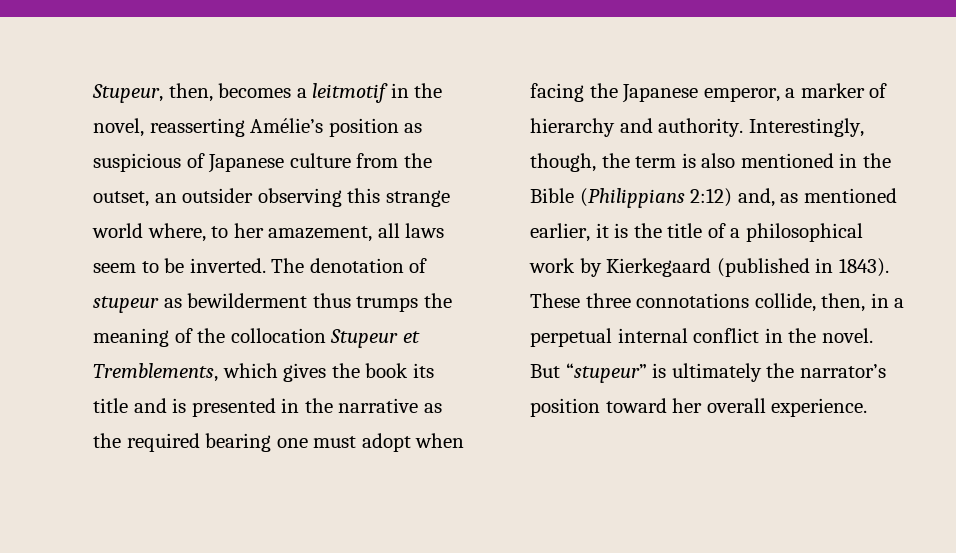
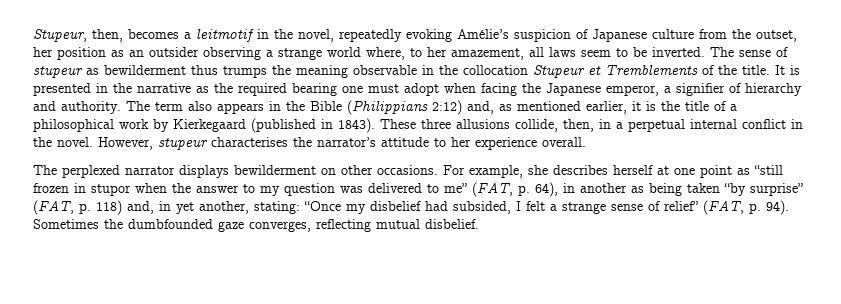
- Stupeur, then, becomes a leitmotif in the novel, reasserting Amélie’s position as suspicious of Japanese culture from the outset, an outsider observing this strange world where, to her amazement, all laws seem to be inverted.
+ Stupeur, then, becomes a leitmotif in the novel, repeatedly evoking Amélie’s suspicion of Japanese culture from the outset, her position as an outsider observing a strange world where, to her amazement, all laws seem to be inverted.
- The denotation of stupeur as bewilderment thus trumps the meaning of the collocation Stupeur et Tremblements, which gives the book its title and is presented in the narrative as the required bearing one must adopt when facing the Japanese emperor, a marker of hierarchy and authority.
+ The sense of stupeur as bewilderment thus trumps the meaning observable in the collocation Stupeur et Tremblements of the title. It is presented in the narrative as the required bearing one must adopt when facing the Japanese emperor, a signifier of hierarchy and authority.
- Interestingly, though, the term is also mentioned in the Bible (Philippians 2:12) and, as mentioned earlier, it is the title of a philosophical work by Kierkegaard (published in 1843).
+ The term also appears in the Bible (Philippians 2:12) and, as mentioned earlier, it is the title of a philosophical work by Kierkegaard (published in 1843).
- These three connotations collide, then, in a perpetual internal conflict in the novel.
+ These three allusions collide, then, in a perpetual internal conflict in the novel.
- But “stupeur” is ultimately the narrator’s position toward her overall experience.
+ However, stupeur characterises the narrator’s attitude to her experience overall.
+ The perplexed narrator displays bewilderment on other occasions. For example, she describes herself at one point as “still frozen in stupor when the answer to my question was delivered to me” (FAT, p. 64), in another as being taken “by surprise” (FAT, p. 118) and, in yet another, stating: “Once my disbelief had subsided, I felt a strange sense of relief” (FAT, p. 94). Sometimes the dumbfounded gaze converges, reflecting mutual disbelief.

